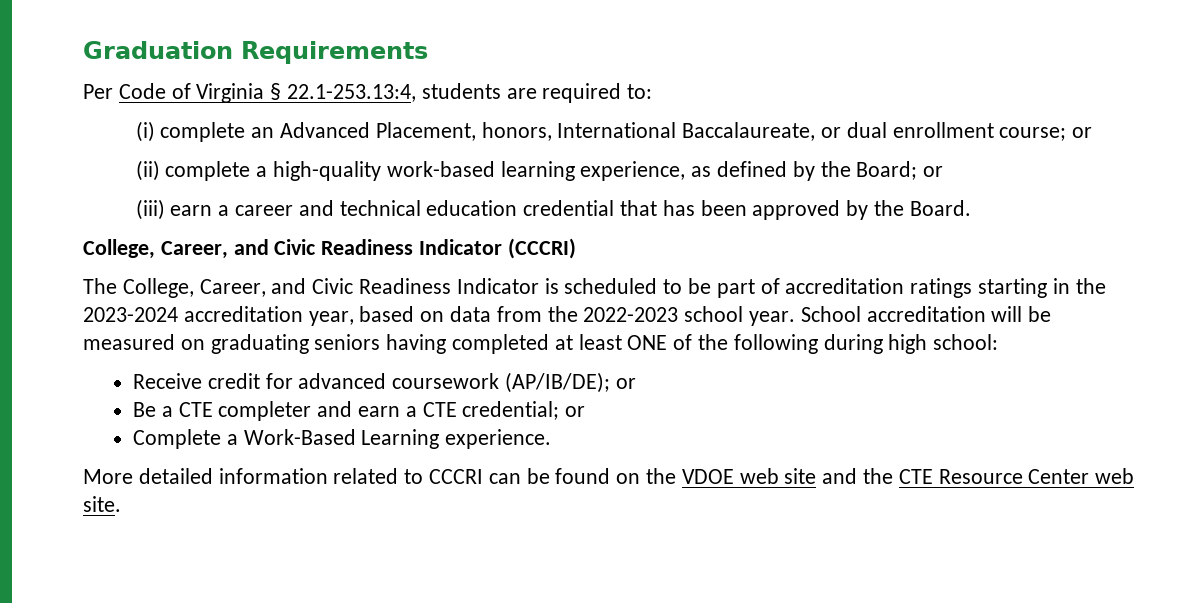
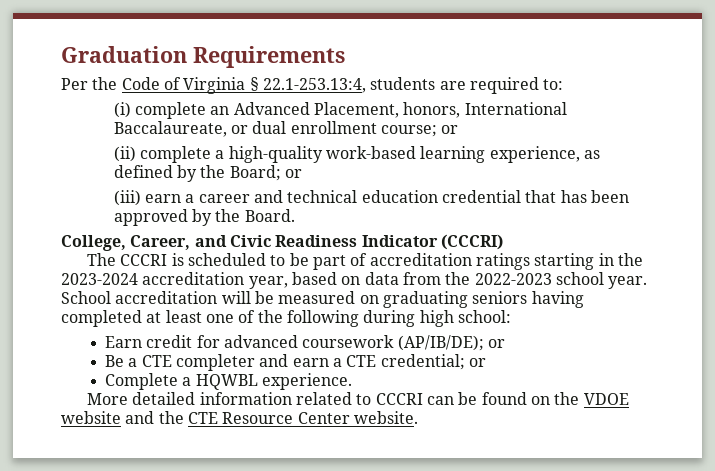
- Per Code of Virginia § 22.1-253.13:4, students are required to:
+ Per the Code of Virginia § 22.1-253.13:4, students are required to:
- The College, Career, and Civic Readiness Indicator is scheduled to be part of accreditation ratings starting in the 2023-2024 accreditation year, based on data from the 2022-2023 school year.
+ The CCCRI is scheduled to be part of accreditation ratings starting in the 2023-2024 accreditation year, based on data from the 2022-2023 school year.
- School accreditation will be measured on graduating seniors having completed at least ONE of the following during high school:
+ School accreditation will be measured on graduating seniors having completed at least one of the following during high school:
- Receive credit for advanced coursework (AP/IB/DE); or
+ Earn credit for advanced coursework (AP/IB/DE); or
- Complete a Work-Based Learning experience.
+ Complete a HQWBL experience.
- More detailed information related to CCCRI can be found on the VDOE web site and the CTE Resource Center web site.
+ More detailed information related to CCCRI can be found on the VDOE website and the CTE Resource Center website.

